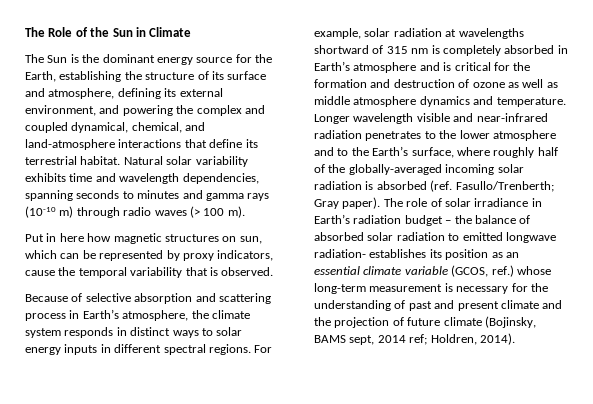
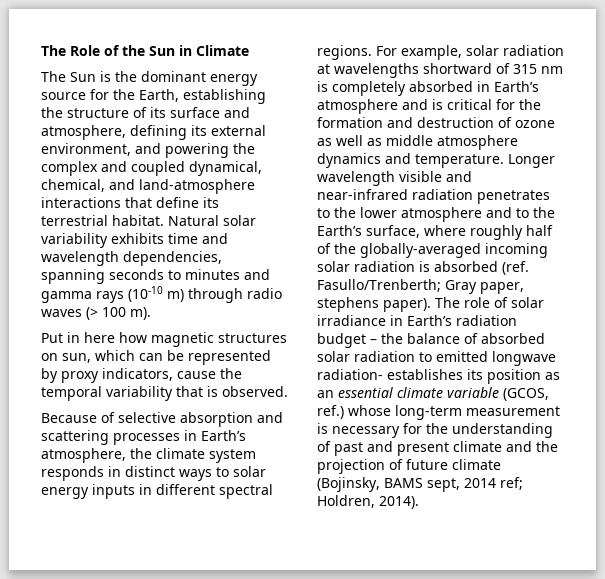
- Because of selective absorption and scattering process in Earth’s atmosphere, the climate system responds in distinct ways to solar energy inputs in different spectral regions.
+ Because of selective absorption and scattering processes in Earth’s atmosphere, the climate system responds in distinct ways to solar energy inputs in different spectral regions.
- Longer wavelength visible and near-infrared radiation penetrates to the lower atmosphere and to the Earth’s surface, where roughly half of the globally-averaged incoming solar radiation is absorbed (ref. Fasullo/Trenberth; Gray paper).
+ Longer wavelength visible and near-infrared radiation penetrates to the lower atmosphere and to the Earth’s surface, where roughly half of the globally-averaged incoming solar radiation is absorbed (ref. Fasullo/Trenberth; Gray paper, stephens paper).

